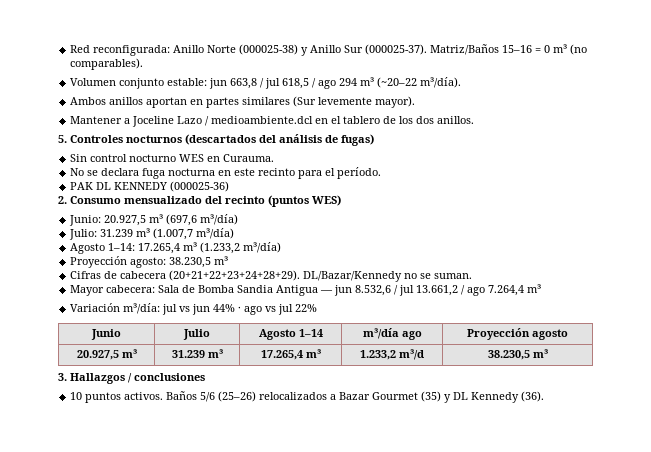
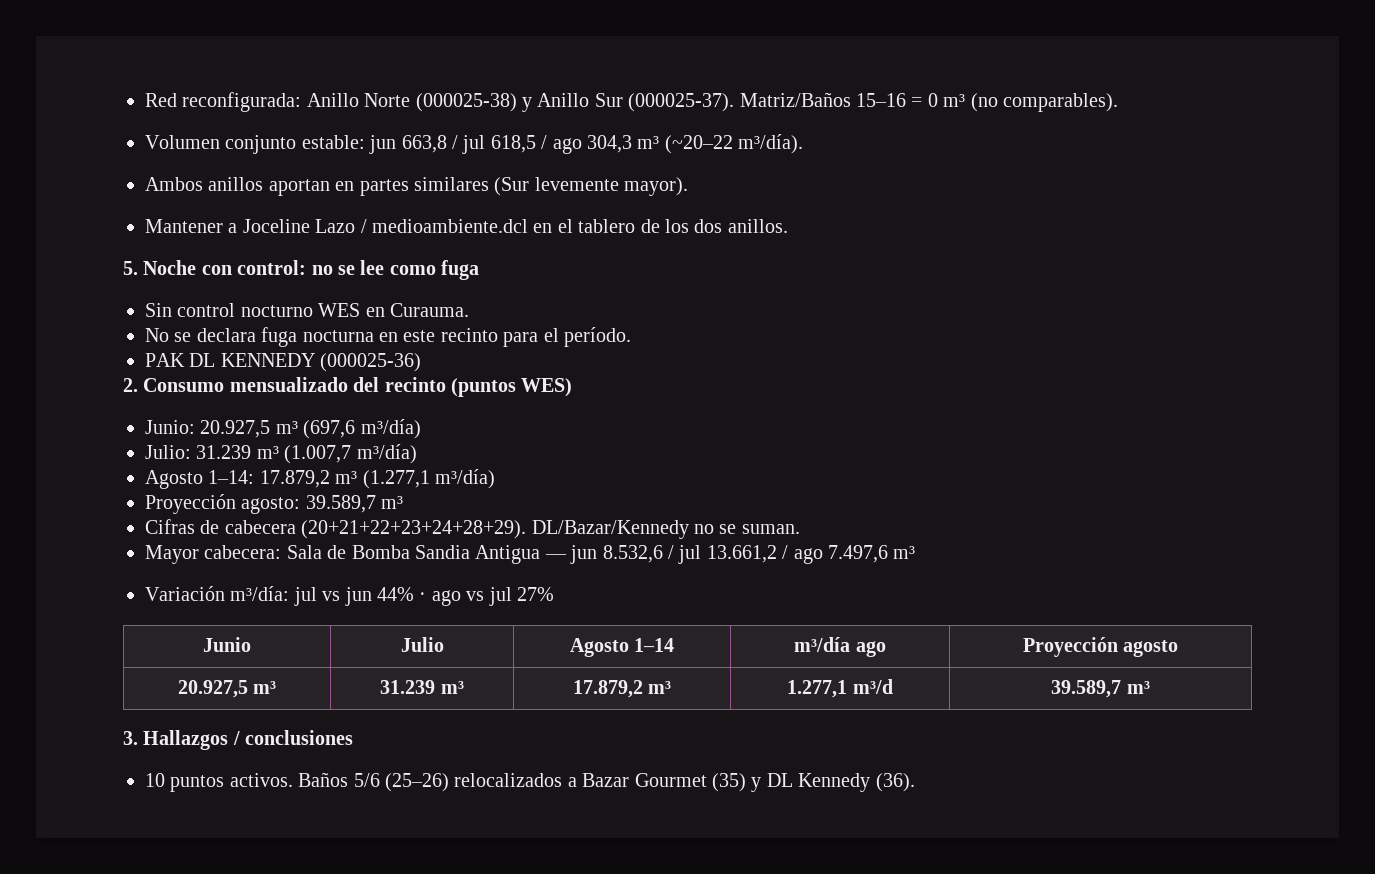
- Volumen conjunto estable: jun 663,8 / jul 618,5 / ago 294 m³ (~20–22 m³/día).
+ Volumen conjunto estable: jun 663,8 / jul 618,5 / ago 304,3 m³ (~20–22 m³/día).
- 5. Controles nocturnos (descartados del análisis de fugas)
+ 5. Noche con control: no se lee como fuga
- Agosto 1–14: 17.265,4 m³ (1.233,2 m³/día)
+ Agosto 1–14: 17.879,2 m³ (1.277,1 m³/día)
- Proyección agosto: 38.230,5 m³
+ Proyección agosto: 39.589,7 m³
- Mayor cabecera: Sala de Bomba Sandia Antigua — jun 8.532,6 / jul 13.661,2 / ago 7.264,4 m³
+ Mayor cabecera: Sala de Bomba Sandia Antigua — jun 8.532,6 / jul 13.661,2 / ago 7.497,6 m³
- Variación m³/día: jul vs jun 44% · ago vs jul 22%
+ Variación m³/día: jul vs jun 44% · ago vs jul 27%
- 20.927,5 m³ | 31.239 m³ | 17.265,4 m³ | 1.233,2 m³/d | 38.230,5 m³
+ 20.927,5 m³ | 31.239 m³ | 17.879,2 m³ | 1.277,1 m³/d | 39.589,7 m³

